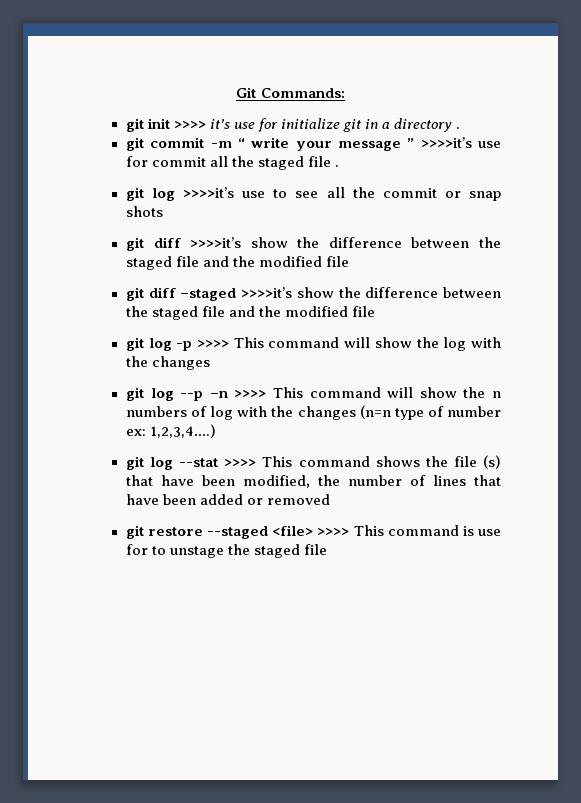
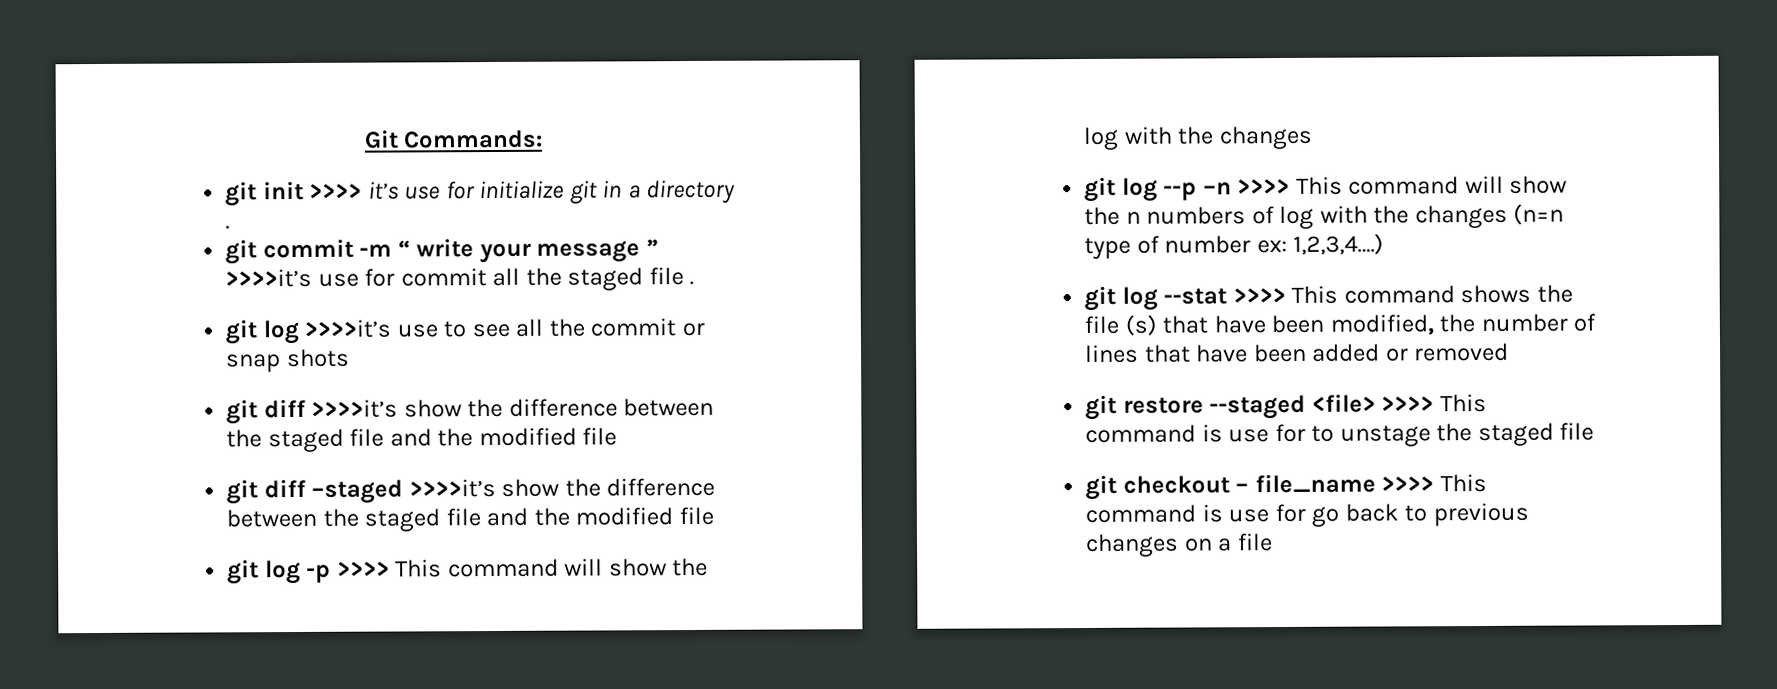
+ git checkout – file_name >>>> This command is use for go back to previous changes on a file

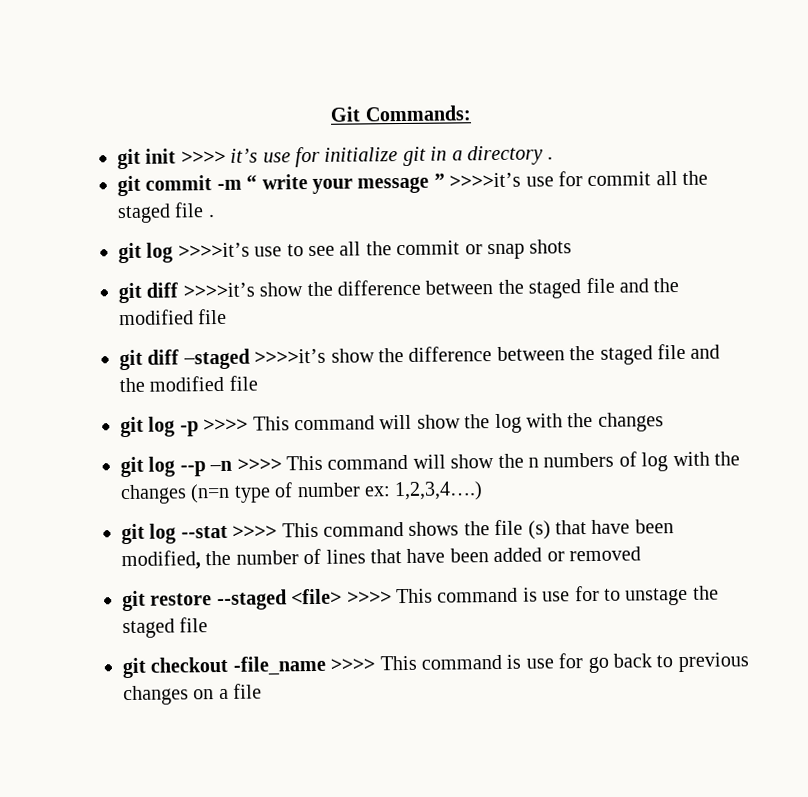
- git checkout – file_name >>>> This command is use for go back to previous changes on a file
+ git checkout -file_name >>>> This command is use for go back to previous changes on a file

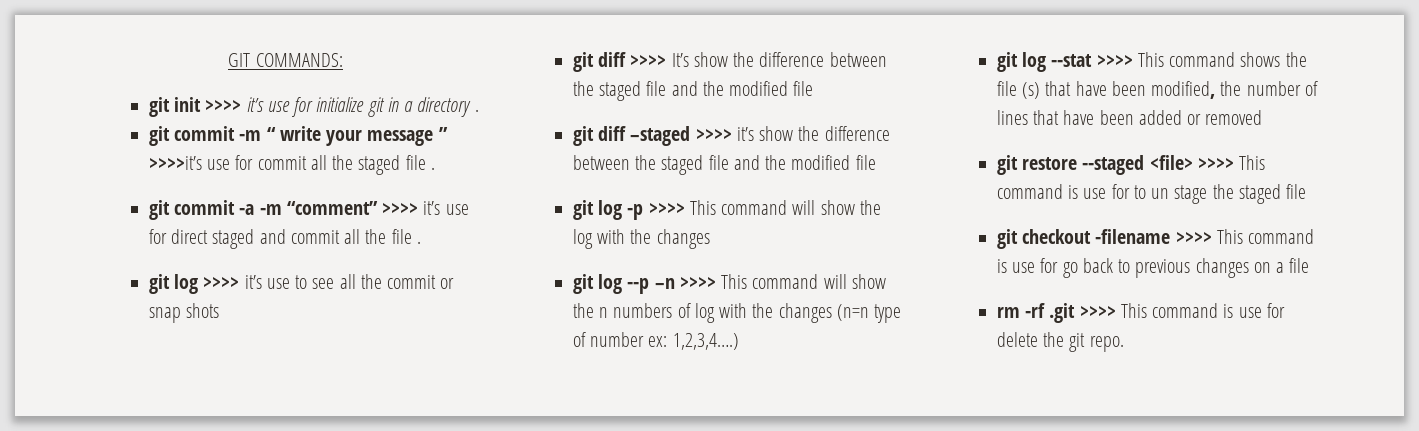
- Git Commands:
+ GIT COMMANDS:
- git log >>>>it’s use to see all the commit or snap shots
+ git commit -a -m “comment” >>>> it’s use for direct staged and commit all the file .
+ git log >>>> it’s use to see all the commit or snap shots
- git diff >>>>it’s show the difference between the staged file and the modified file
+ git diff >>>> It’s show the difference between the staged file and the modified file
- git diff –staged >>>>it’s show the difference between the staged file and the modified file
+ git diff –staged >>>> it’s show the difference between the staged file and the modified file
- git restore --staged <file> >>>> This command is use for to unstage the staged file
+ git restore --staged <file> >>>> This command is use for to un stage the staged file
- git checkout -file_name >>>> This command is use for go back to previous changes on a file
+ git checkout -filename >>>> This command is use for go back to previous changes on a file
+ rm -rf .git >>>> This command is use for delete the git repo.

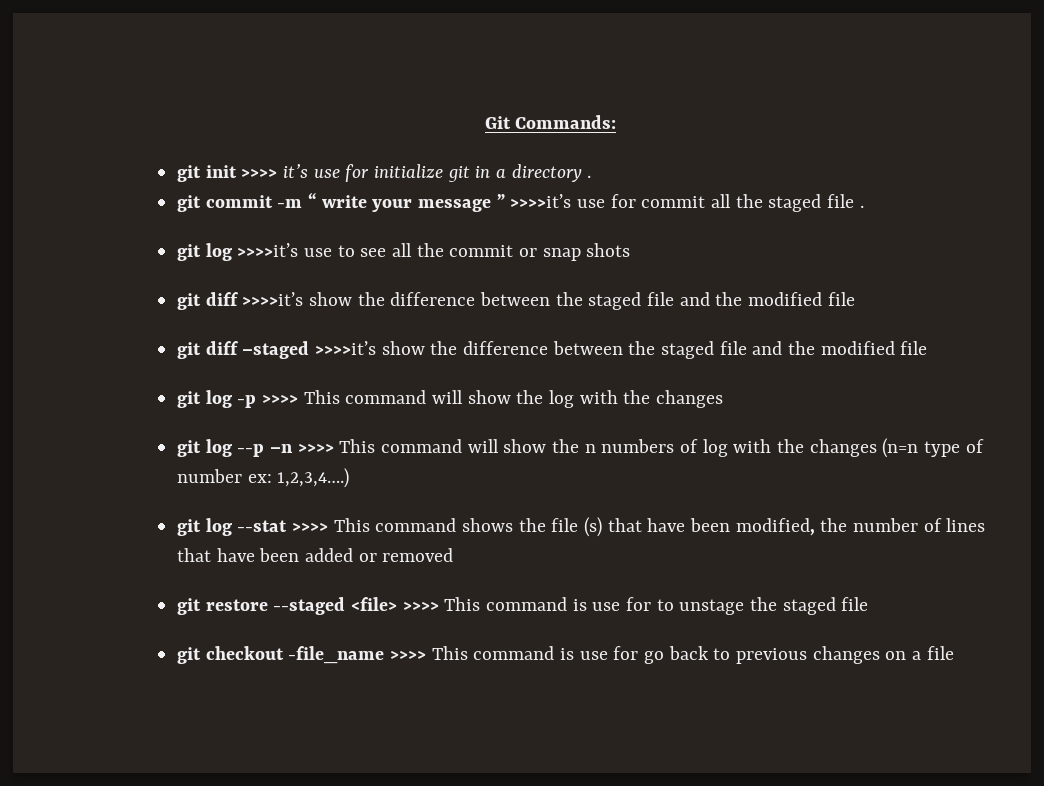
- GIT COMMANDS:
+ Git Commands:
- git commit -a -m “comment” >>>> it’s use for direct staged and commit all the file .
- git log >>>> it’s use to see all the commit or snap shots
+ git log >>>>it’s use to see all the commit or snap shots
- git diff >>>> It’s show the difference between the staged file and the modified file
+ git diff >>>>it’s show the difference between the staged file and the modified file
- git diff –staged >>>> it’s show the difference between the staged file and the modified file
+ git diff –staged >>>>it’s show the difference between the staged file and the modified file
- git restore --staged <file> >>>> This command is use for to un stage the staged file
+ git restore --staged <file> >>>> This command is use for to unstage the staged file
- git checkout -filename >>>> This command is use for go back to previous changes on a file
+ git checkout -file_name >>>> This command is use for go back to previous changes on a file
- rm -rf .git >>>> This command is use for delete the git repo.

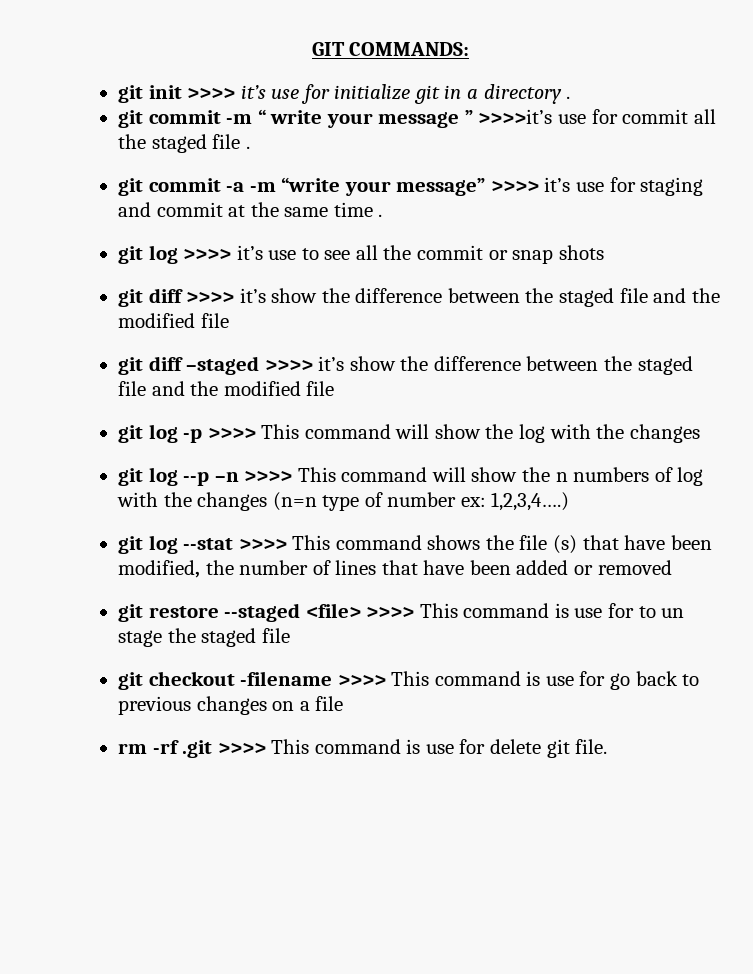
- Git Commands:
+ GIT COMMANDS:
- git log >>>>it’s use to see all the commit or snap shots
+ git commit -a -m “write your message” >>>> it’s use for staging and commit at the same time .
+ git log >>>> it’s use to see all the commit or snap shots
- git diff >>>>it’s show the difference between the staged file and the modified file
+ git diff >>>> it’s show the difference between the staged file and the modified file
- git diff –staged >>>>it’s show the difference between the staged file and the modified file
+ git diff –staged >>>> it’s show the difference between the staged file and the modified file
- git restore --staged <file> >>>> This command is use for to unstage the staged file
+ git restore --staged <file> >>>> This command is use for to un stage the staged file
- git checkout -file_name >>>> This command is use for go back to previous changes on a file
+ git checkout -filename >>>> This command is use for go back to previous changes on a file
+ rm -rf .git >>>> This command is use for delete git file.

